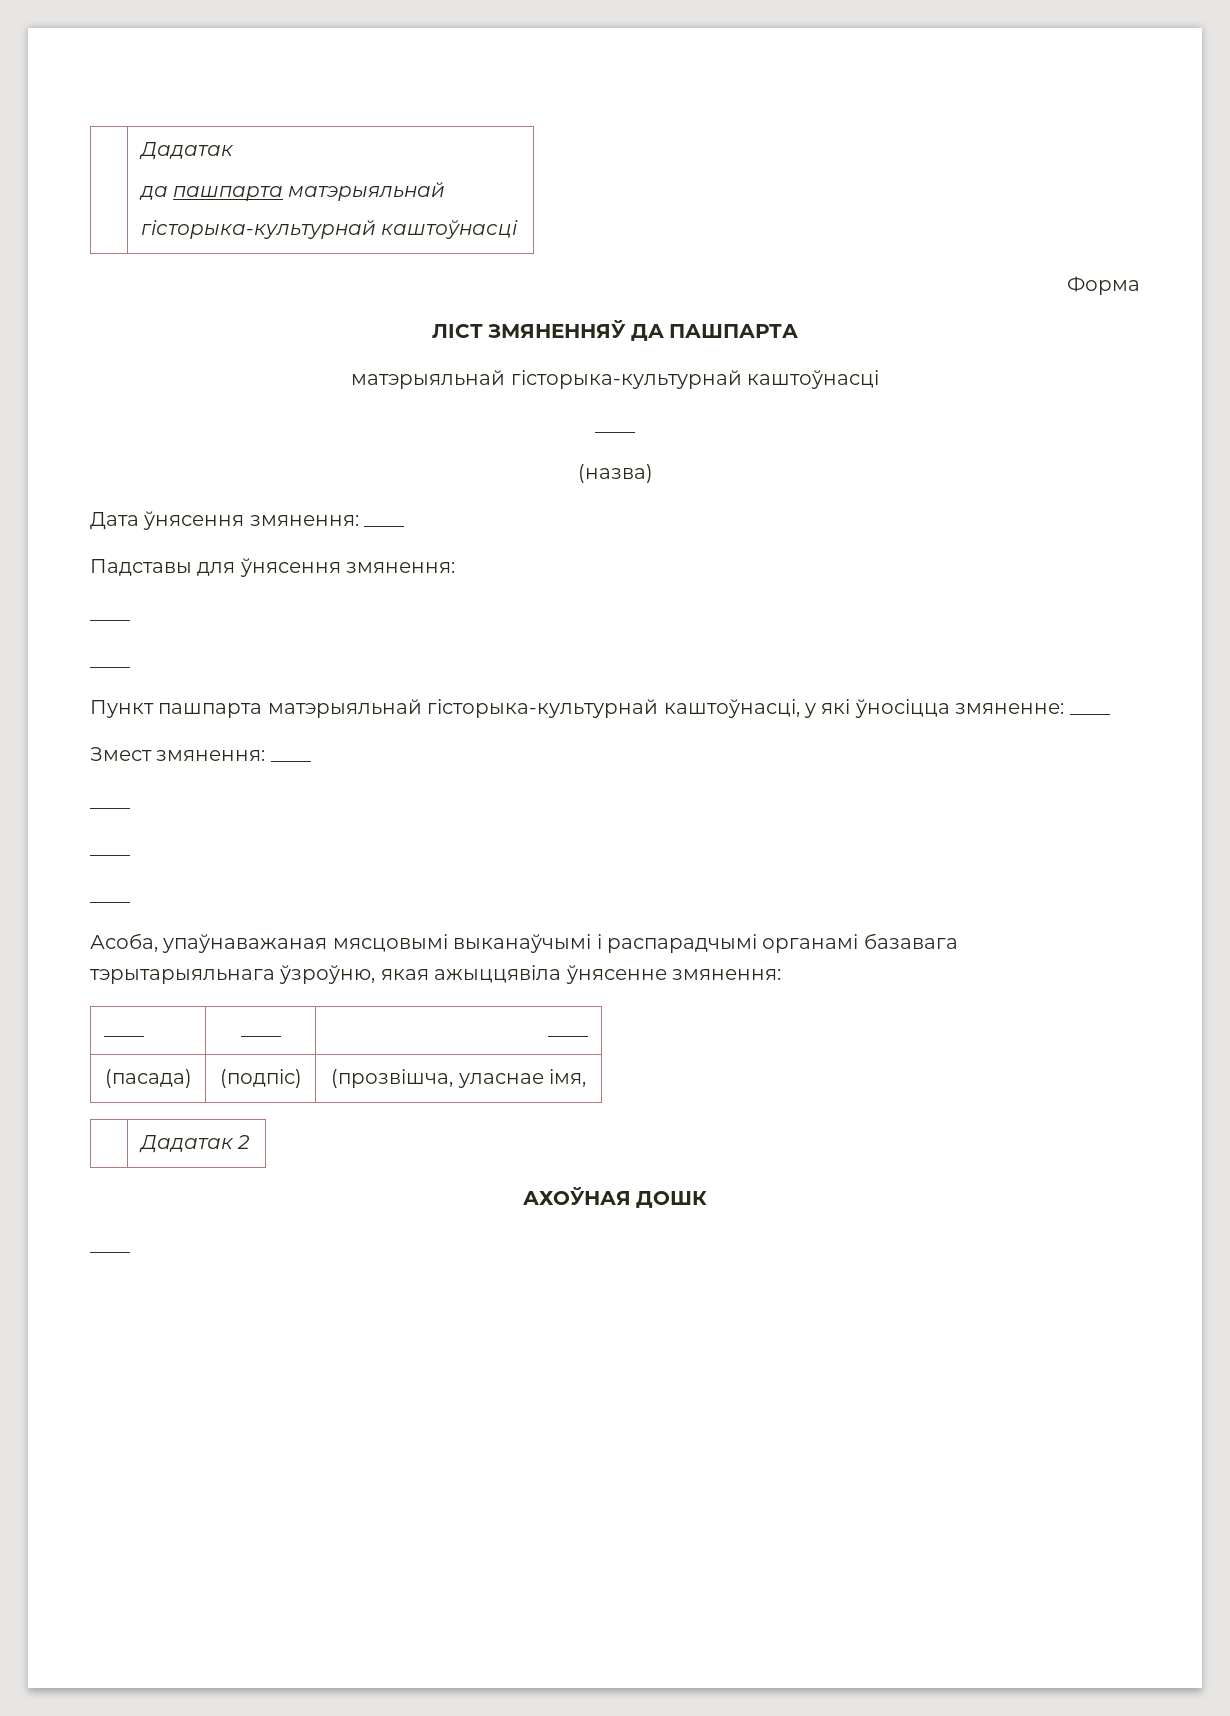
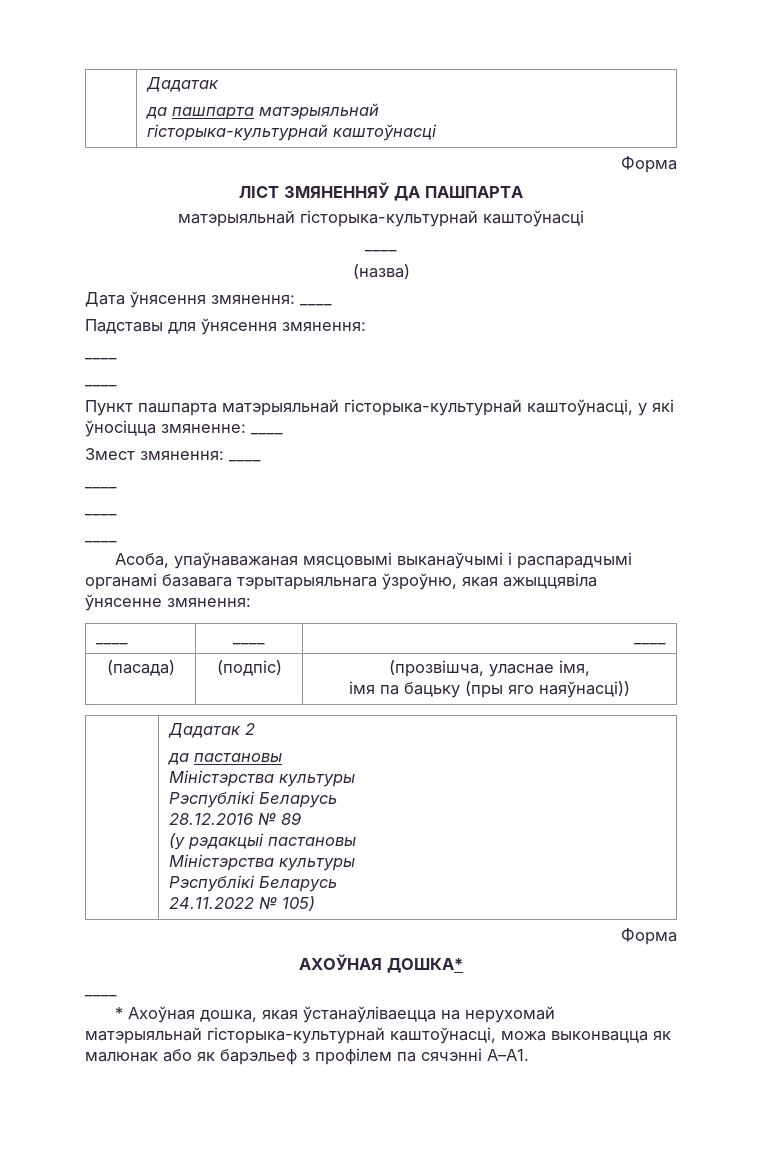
  (пасада) | (подпiс) | (прозвiшча, уласнае iмя,
+ iмя па бацьку (пры яго наяўнасцi))
  | Дадатак 2
+ да пастановы
+ Мiнiстэрства культуры
+ Рэспублiкi Беларусь
+ 28.12.2016 № 89
+ (у рэдакцыi пастановы
+ Мiнiстэрства культуры
+ Рэспублiкi Беларусь
+ 24.11.2022 № 105)
+ Форма
- АХОЎНАЯ ДОШК
+ АХОЎНАЯ ДОШКА*
  ____
+ * Ахоўная дошка, якая ўстанаўлiваецца на нерухомай матэрыяльнай гiсторыка-культурнай каштоўнасцi, можа выконвацца як малюнак або як барэльеф з профiлем па сячэннi А–А1.

